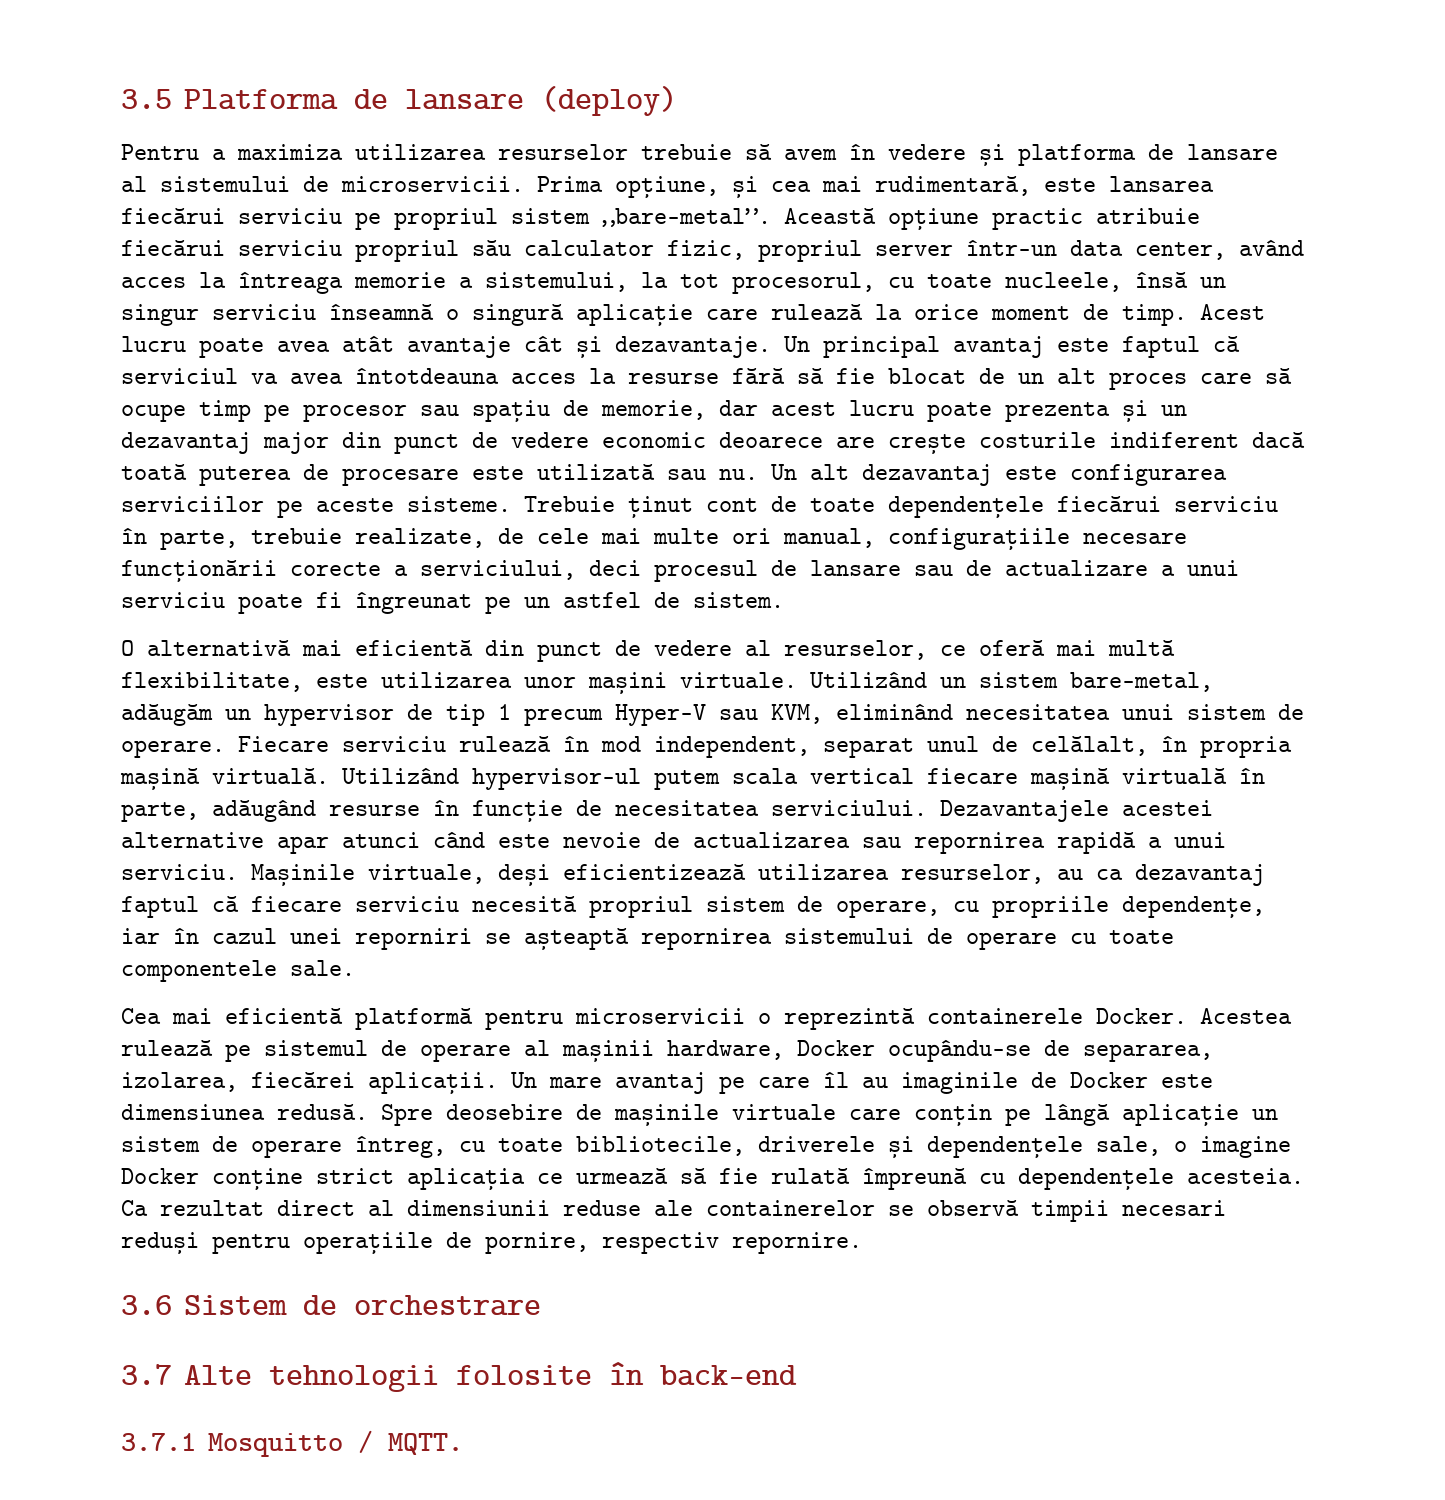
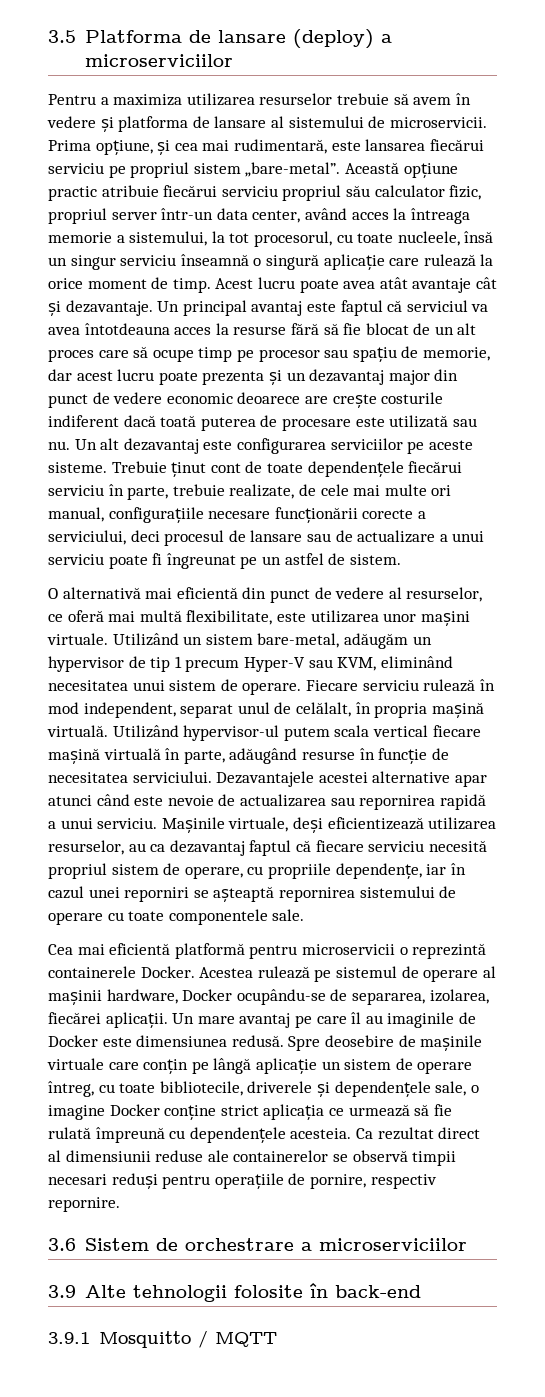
- 3.5 Platforma de lansare (deploy)
+ 3.5 Platforma de lansare (deploy) a microserviciilor
- 3.6 Sistem de orchestrare
- 3.7 Alte tehnologii folosite în back-end
+ 3.6 Sistem de orchestrare a microserviciilor
+ 3.9 Alte tehnologii folosite în back-end
- 3.7.1 Mosquitto / MQTT.
+ 3.9.1 Mosquitto / MQTT

